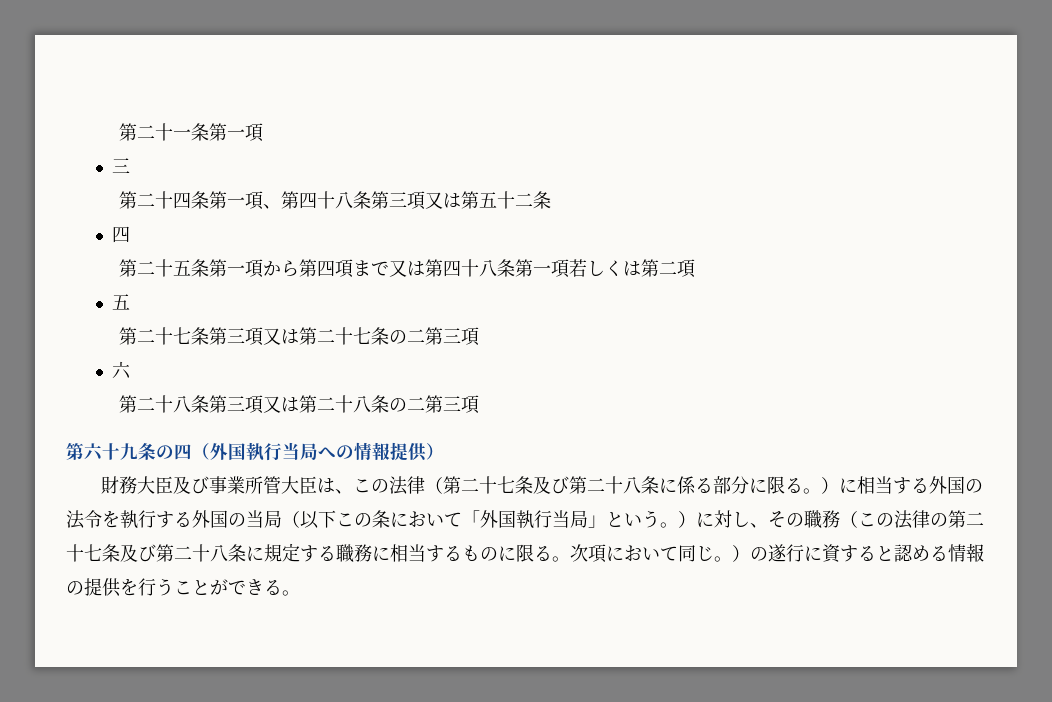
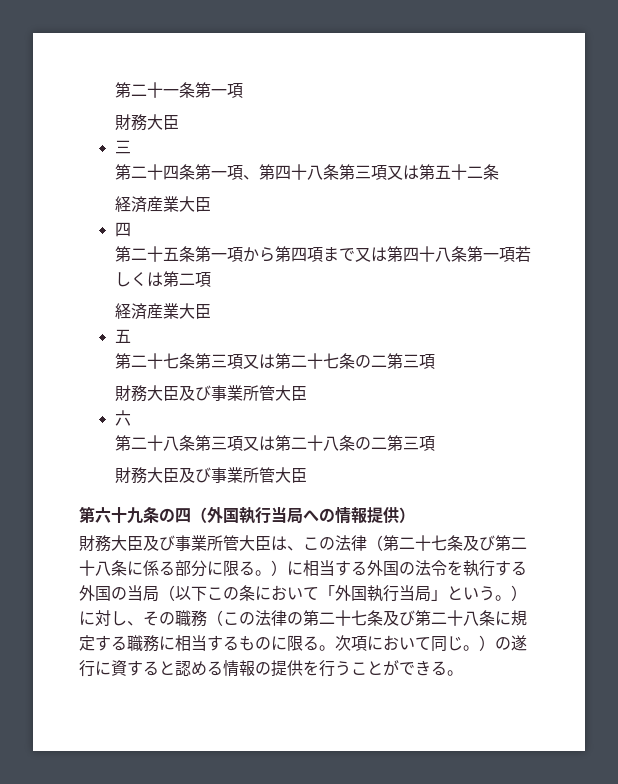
  第二十一条第一項
+ 財務大臣
  第二十四条第一項、第四十八条第三項又は第五十二条
+ 経済産業大臣
  第二十五条第一項から第四項まで又は第四十八条第一項若しくは第二項
+ 経済産業大臣
  第二十七条第三項又は第二十七条の二第三項
+ 財務大臣及び事業所管大臣
  第二十八条第三項又は第二十八条の二第三項
+ 財務大臣及び事業所管大臣

